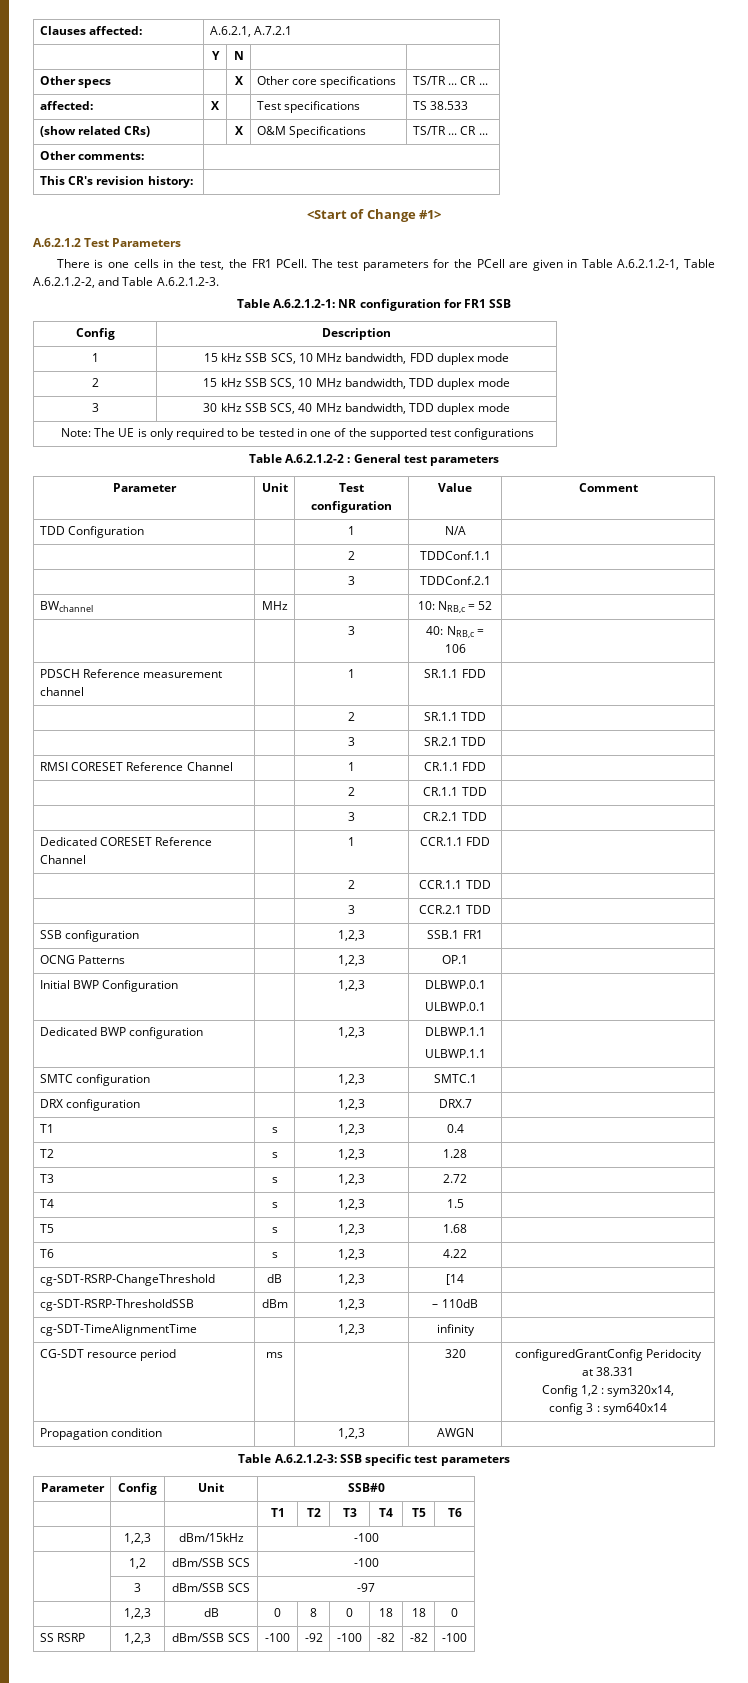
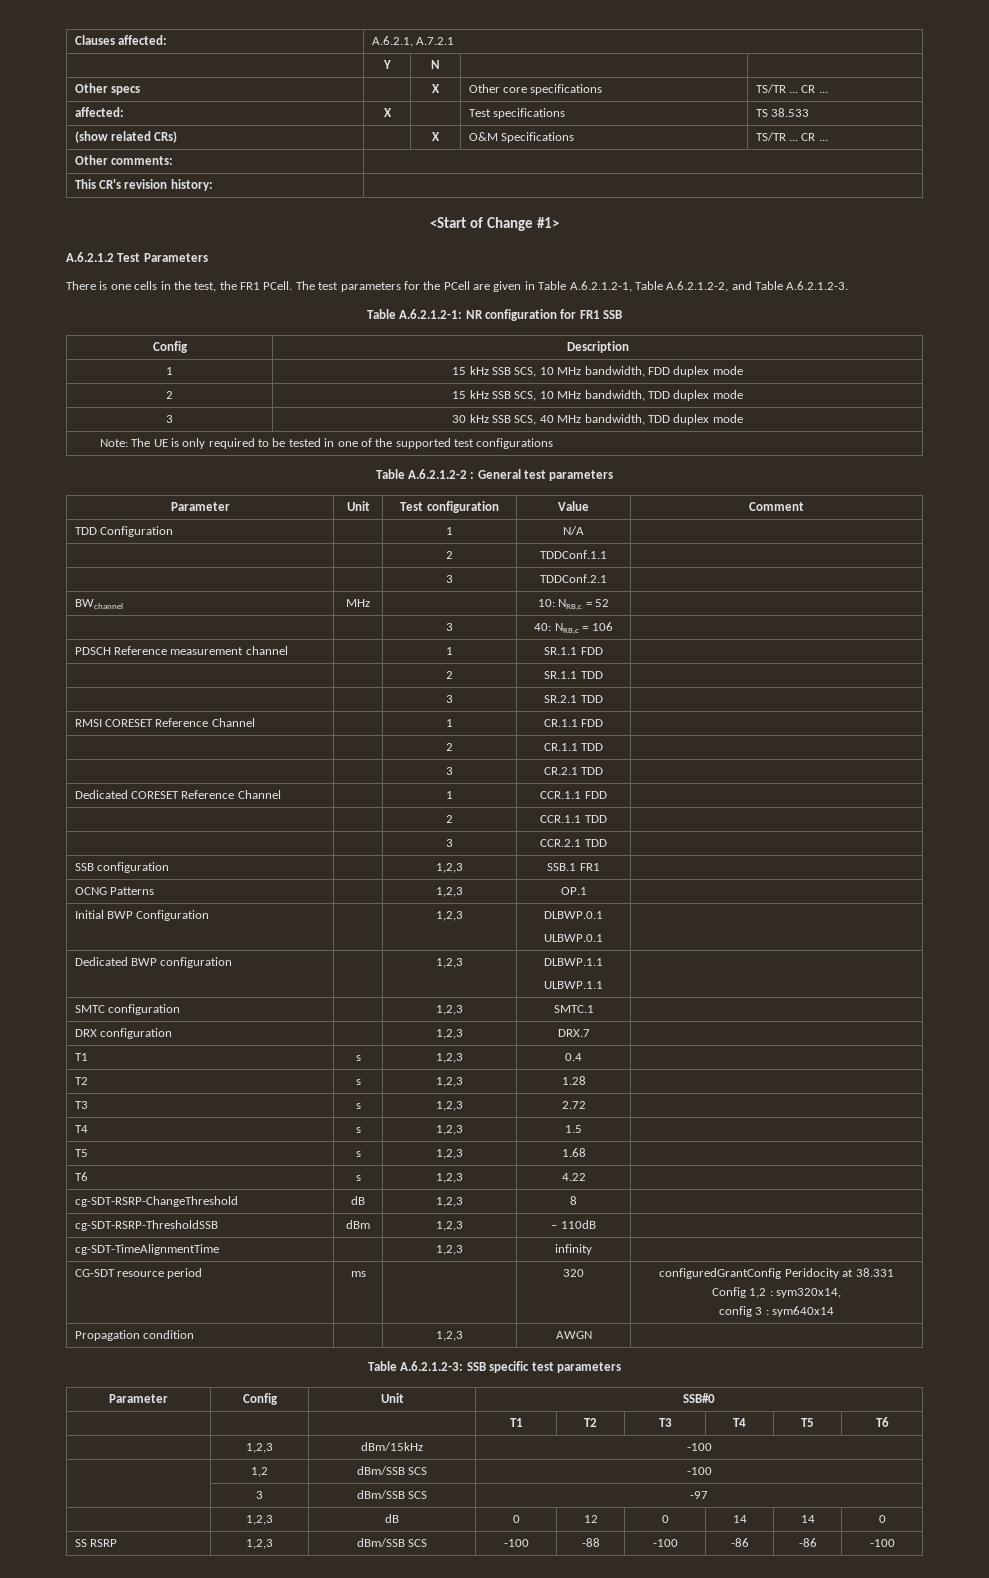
- cg-SDT-RSRP-ChangeThreshold | dB | 1,2,3 | [14 |
+ cg-SDT-RSRP-ChangeThreshold | dB | 1,2,3 | 8 |
- | 1,2,3 | dB | 0 | 8 | 0 | 18 | 18 | 0
+ | 1,2,3 | dB | 0 | 12 | 0 | 14 | 14 | 0
- SS RSRP | 1,2,3 | dBm/SSB SCS | -100 | -92 | -100 | -82 | -82 | -100
+ SS RSRP | 1,2,3 | dBm/SSB SCS | -100 | -88 | -100 | -86 | -86 | -100

